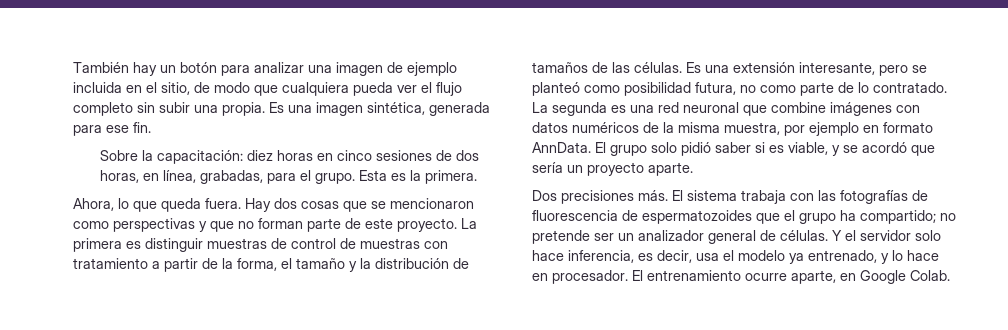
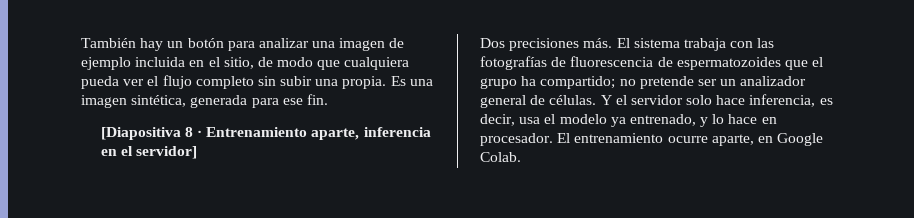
- Sobre la capacitación: diez horas en cinco sesiones de dos horas, en línea, grabadas, para el grupo. Esta es la primera.
- Ahora, lo que queda fuera. Hay dos cosas que se mencionaron como perspectivas y que no forman parte de este proyecto. La primera es distinguir muestras de control de muestras con tratamiento a partir de la forma, el tamaño y la distribución de tamaños de las células. Es una extensión interesante, pero se planteó como posibilidad futura, no como parte de lo contratado. La segunda es una red neuronal que combine imágenes con datos numéricos de la misma muestra, por ejemplo en formato AnnData. El grupo solo pidió saber si es viable, y se acordó que sería un proyecto aparte.
+ [Diapositiva 8 · Entrenamiento aparte, inferencia en el servidor]

